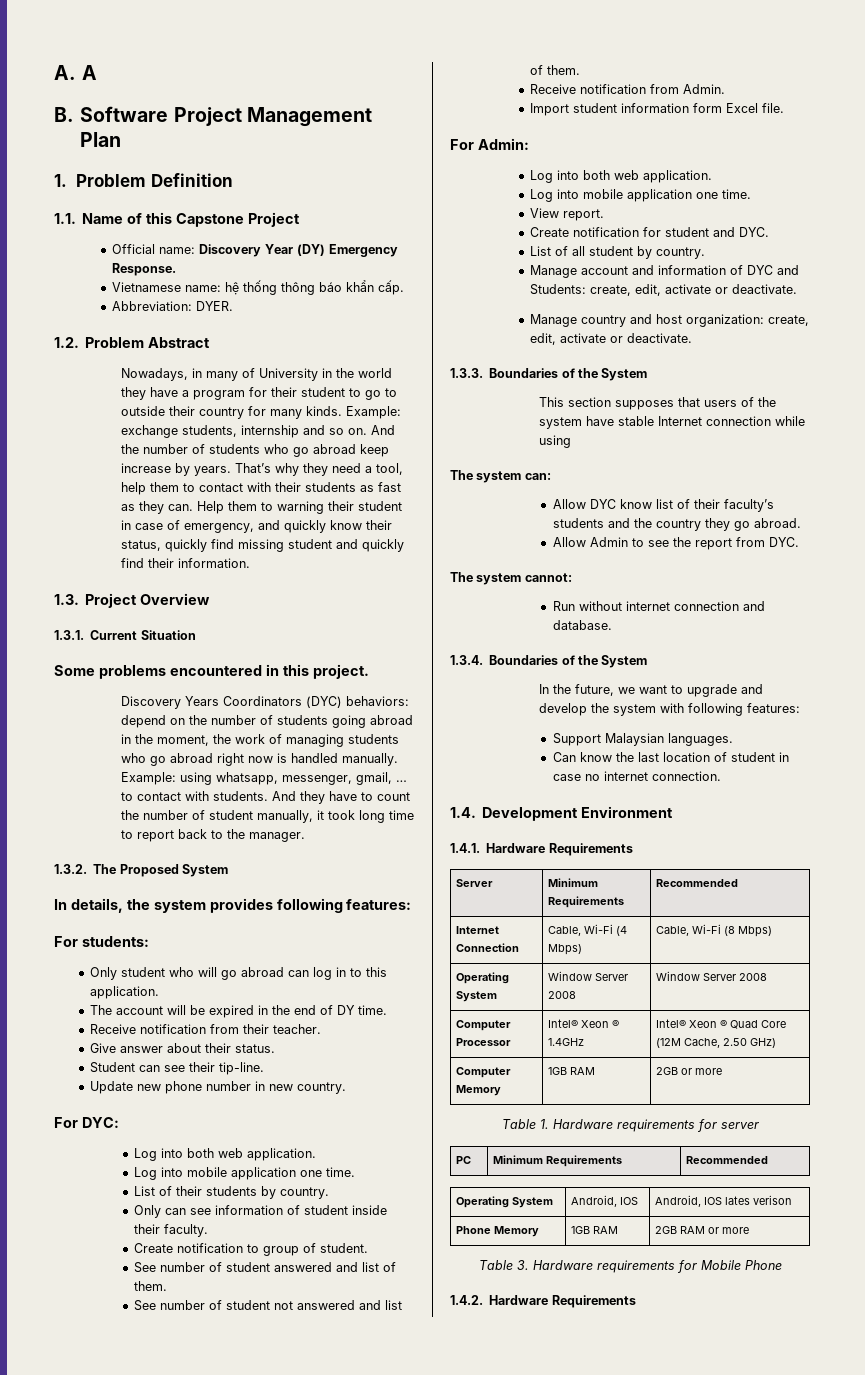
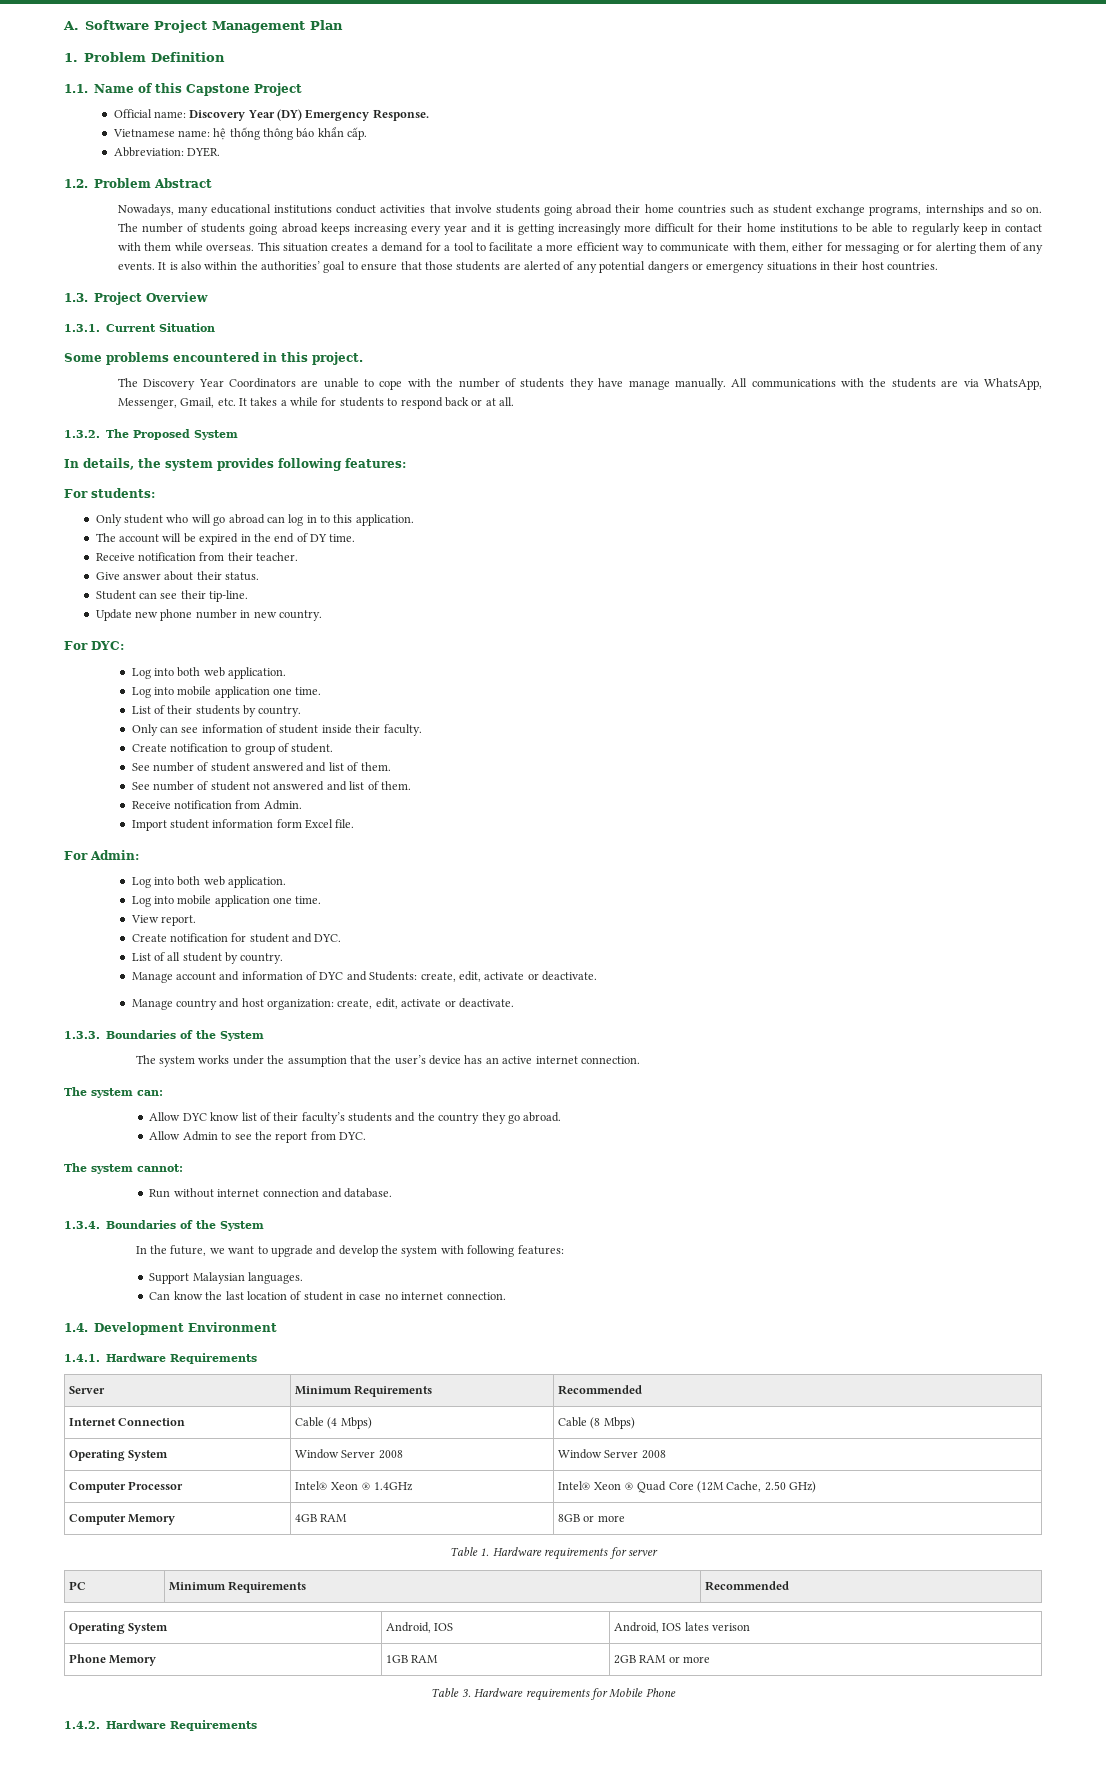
- A. A
- B. Software Project Management Plan
+ A. Software Project Management Plan
- Nowadays, in many of University in the world they have a program for their student to go to outside their country for many kinds. Example: exchange students, internship and so on.
+ Nowadays, many educational institutions conduct activities that involve students going abroad their home countries such as student exchange programs, internships and so on.
- And the number of students who go abroad keep increase by years. That’s why they need a tool, help them to contact with their students as fast as they can. Help them to warning their student in case of emergency, and quickly know their status, quickly find missing student and quickly find their information.
+ The number of students going abroad keeps increasing every year and it is getting increasingly more difficult for their home institutions to be able to regularly keep in contact with them while overseas. This situation creates a demand for a tool to facilitate a more efficient way to communicate with them, either for messaging or for alerting them of any events. It is also within the authorities’ goal to ensure that those students are alerted of any potential dangers or emergency situations in their host countries.
- Discovery Years Coordinators (DYC) behaviors: depend on the number of students going abroad in the moment, the work of managing students who go abroad right now is handled manually. Example: using whatsapp, messenger, gmail, … to contact with students. And they have to count the number of student manually, it took long time to report back to the manager.
+ The Discovery Year Coordinators are unable to cope with the number of students they have manage manually. All communications with the students are via WhatsApp, Messenger, Gmail, etc. It takes a while for students to respond back or at all.
- This section supposes that users of the system have stable Internet connection while using
+ The system works under the assumption that the user’s device has an active internet connection.
- Internet Connection | Cable, Wi-Fi (4 Mbps) | Cable, Wi-Fi (8 Mbps)
+ Internet Connection | Cable (4 Mbps) | Cable (8 Mbps)
- Computer Memory | 1GB RAM | 2GB or more
+ Computer Memory | 4GB RAM | 8GB or more

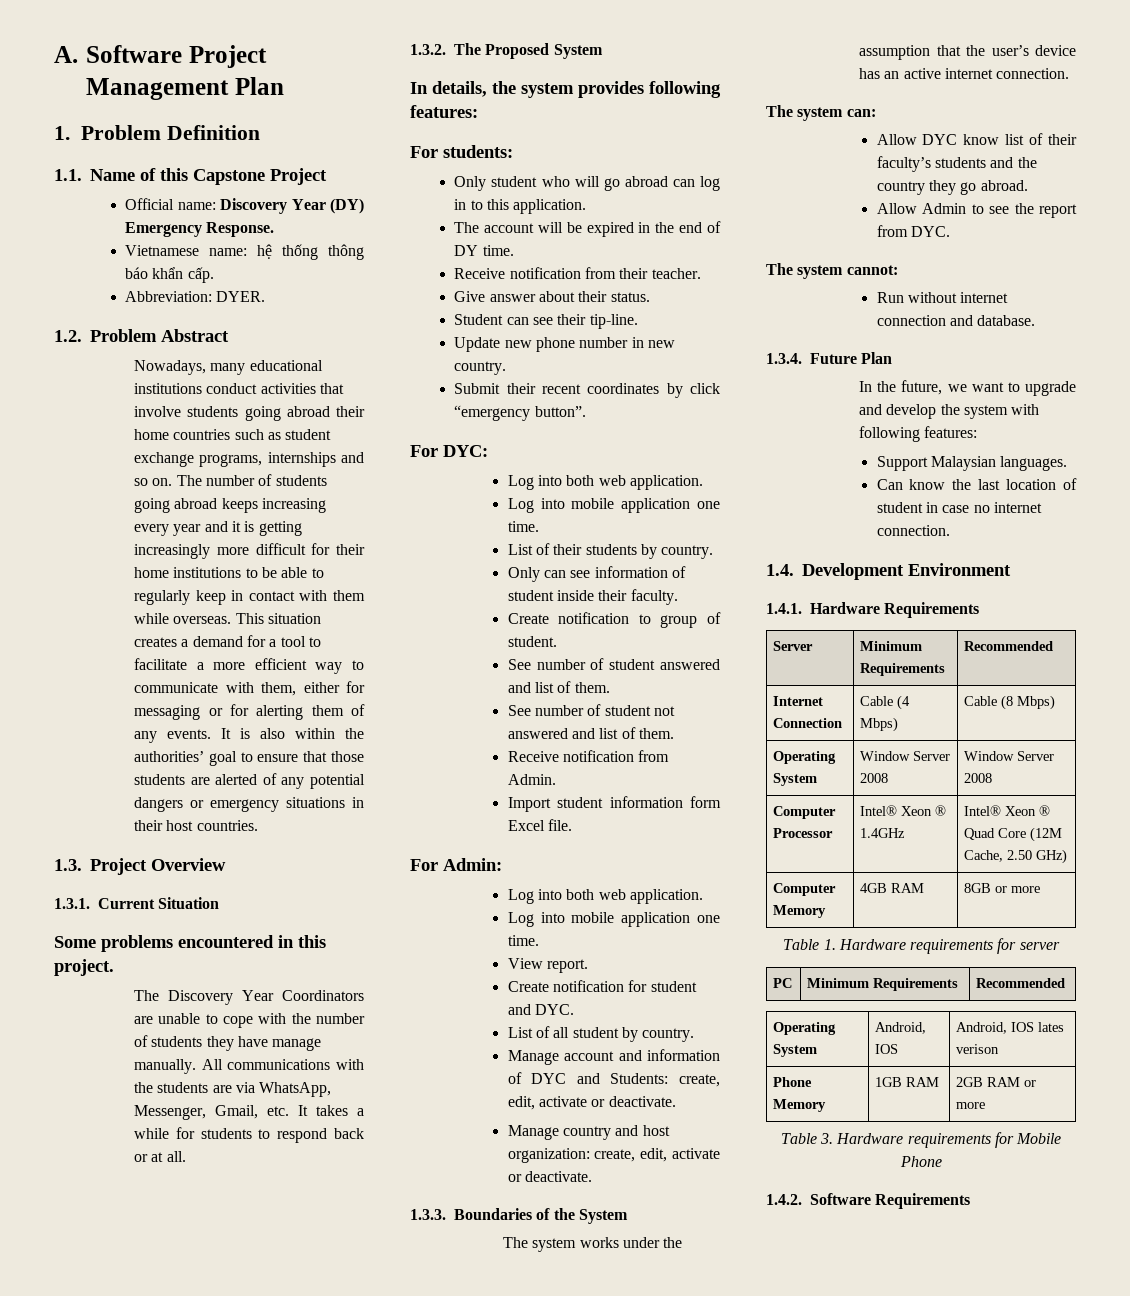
+ Submit their recent coordinates by click “emergency button”.
- 1.3.4. Boundaries of the System
+ 1.3.4. Future Plan
- 1.4.2. Hardware Requirements
+ 1.4.2. Software Requirements

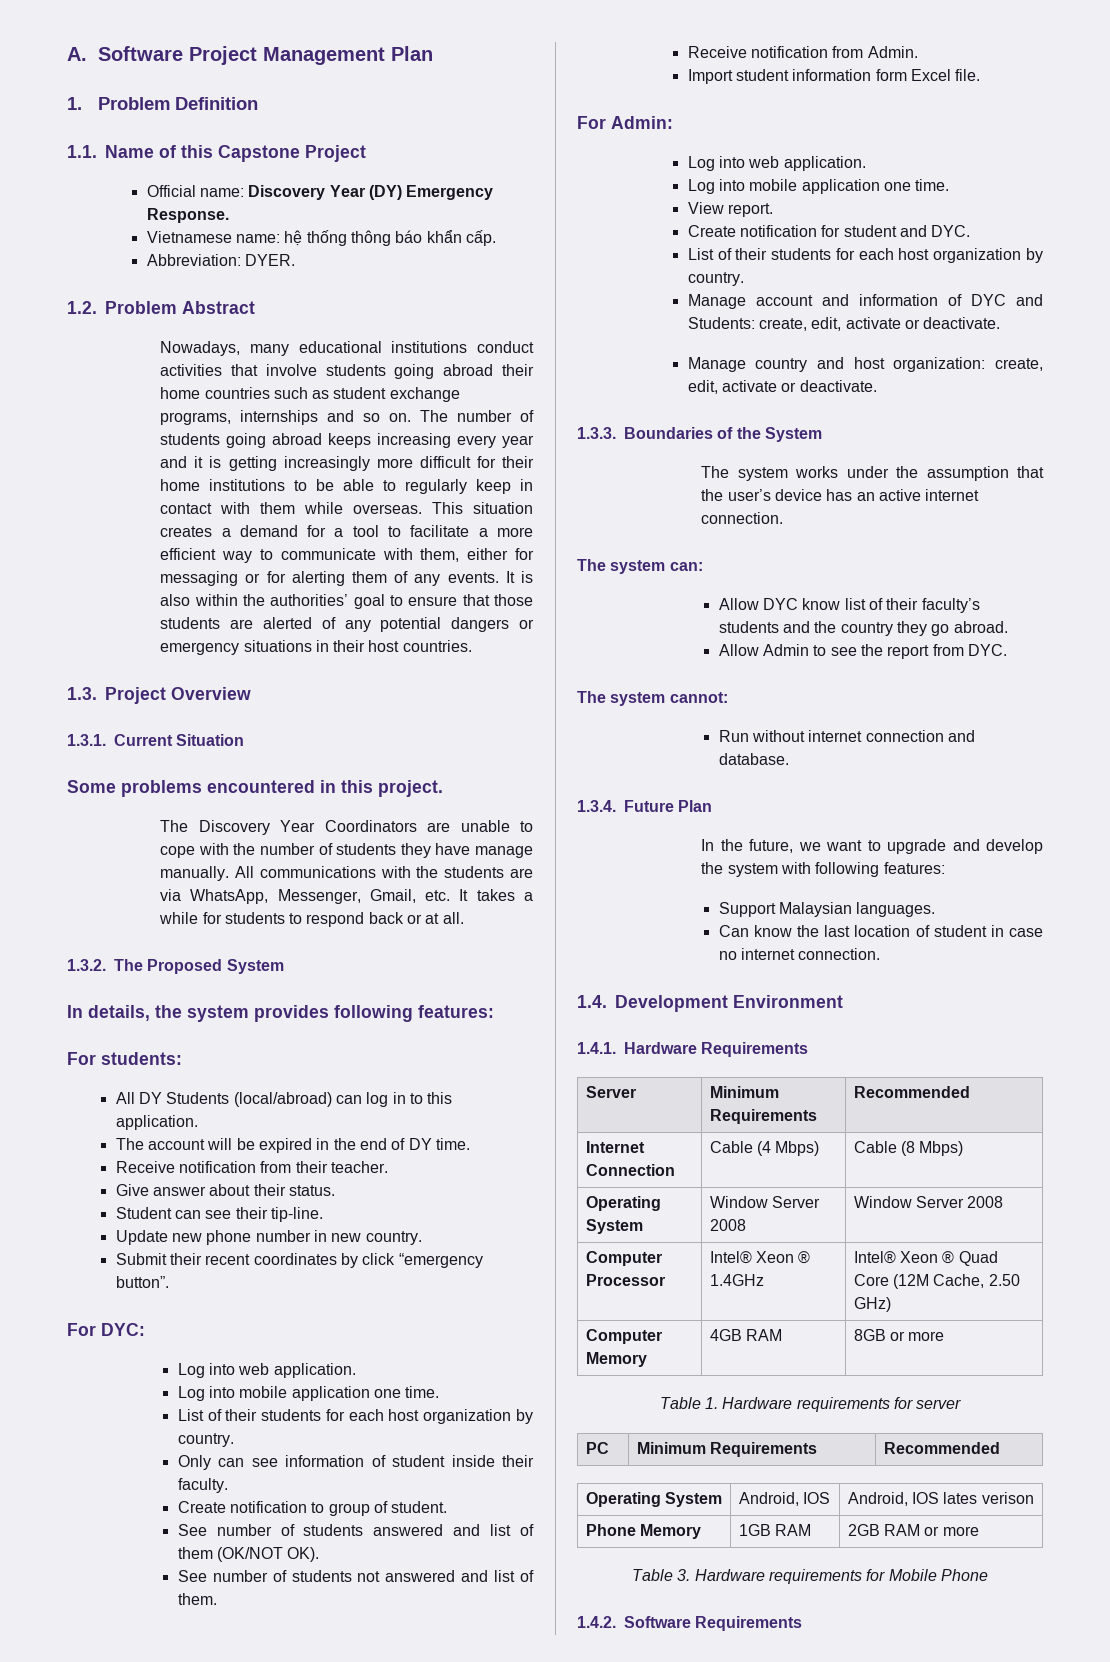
- Only student who will go abroad can log in to this application.
+ All DY Students (local/abroad) can log in to this application.
  For DYC:
- Log into both web application.
+ Log into web application.
  Log into mobile application one time.
- List of their students by country.
+ List of their students for each host organization by country.
- See number of student answered and list of them.
- See number of student not answered and list of them.
+ See number of students answered and list of them (OK/NOT OK).
+ See number of students not answered and list of them.
  For Admin:
- Log into both web application.
+ Log into web application.
  Create notification for student and DYC.
- List of all student by country.
+ List of their students for each host organization by country.

